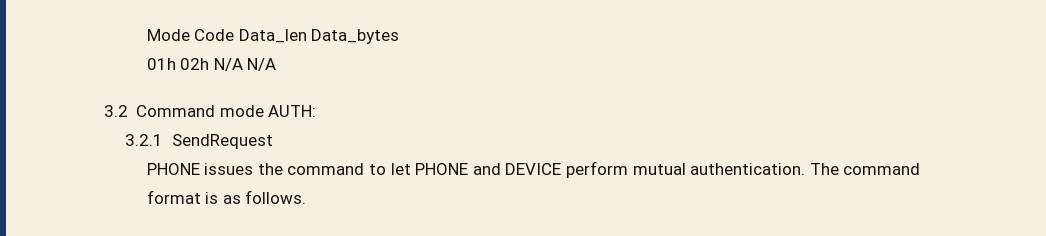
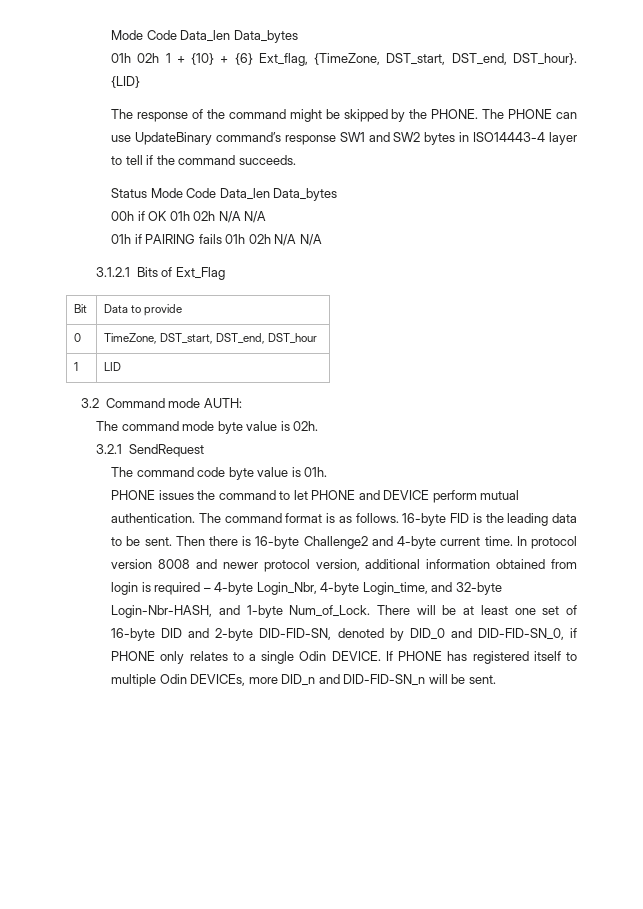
- 01h 02h N/A N/A
+ 01h 02h 1 + {10} + {6} Ext_flag, {TimeZone, DST_start, DST_end, DST_hour}. {LID}
+ The response of the command might be skipped by the PHONE. The PHONE can use UpdateBinary command’s response SW1 and SW2 bytes in ISO14443-4 layer to tell if the command succeeds.
+ Status Mode Code Data_len Data_bytes
+ 00h if OK 01h 02h N/A N/A
+ 01h if PAIRING fails 01h 02h N/A N/A
+ 3.1.2.1 Bits of Ext_Flag
+ Bit | Data to provide
+ 0 | TimeZone, DST_start, DST_end, DST_hour
+ 1 | LID
  3.2 Command mode AUTH:
+ The command mode byte value is 02h.
  3.2.1 SendRequest
+ The command code byte value is 01h.
+ 16-byte FID is the leading data to be sent. Then there is 16-byte Challenge2 and 4-byte current time. In protocol version 8008 and newer protocol version, additional information obtained from login is required – 4-byte Login_Nbr, 4-byte Login_time, and 32-byte Login-Nbr-HASH, and 1-byte Num_of_Lock. There will be at least one set of 16-byte DID and 2-byte DID-FID-SN, denoted by DID_0 and DID-FID-SN_0, if PHONE only relates to a single Odin DEVICE. If PHONE has registered itself to multiple Odin DEVICEs, more DID_n and DID-FID-SN_n will be sent.

